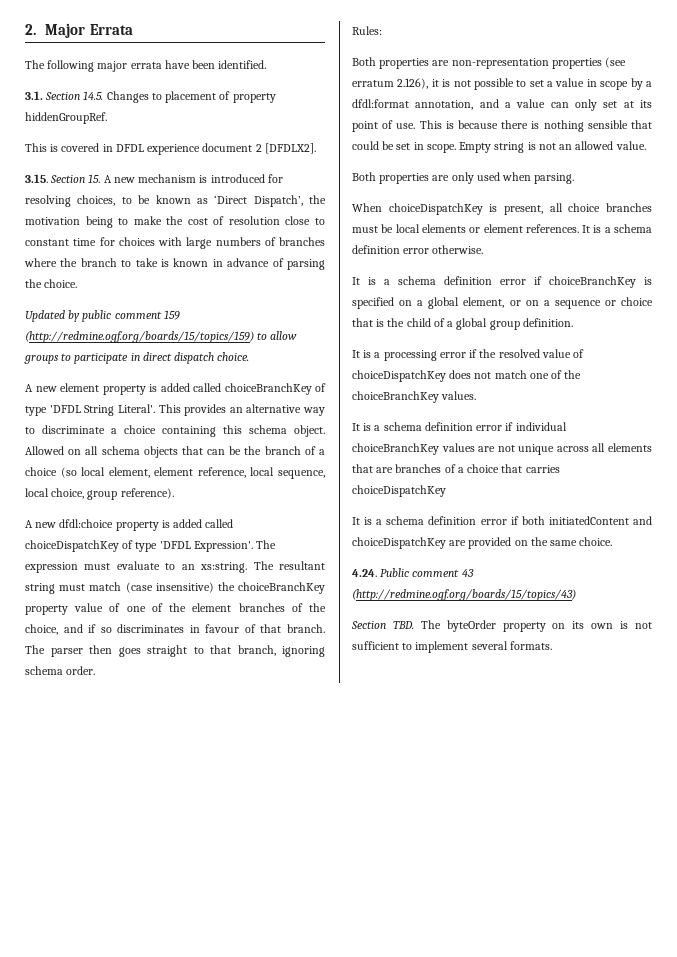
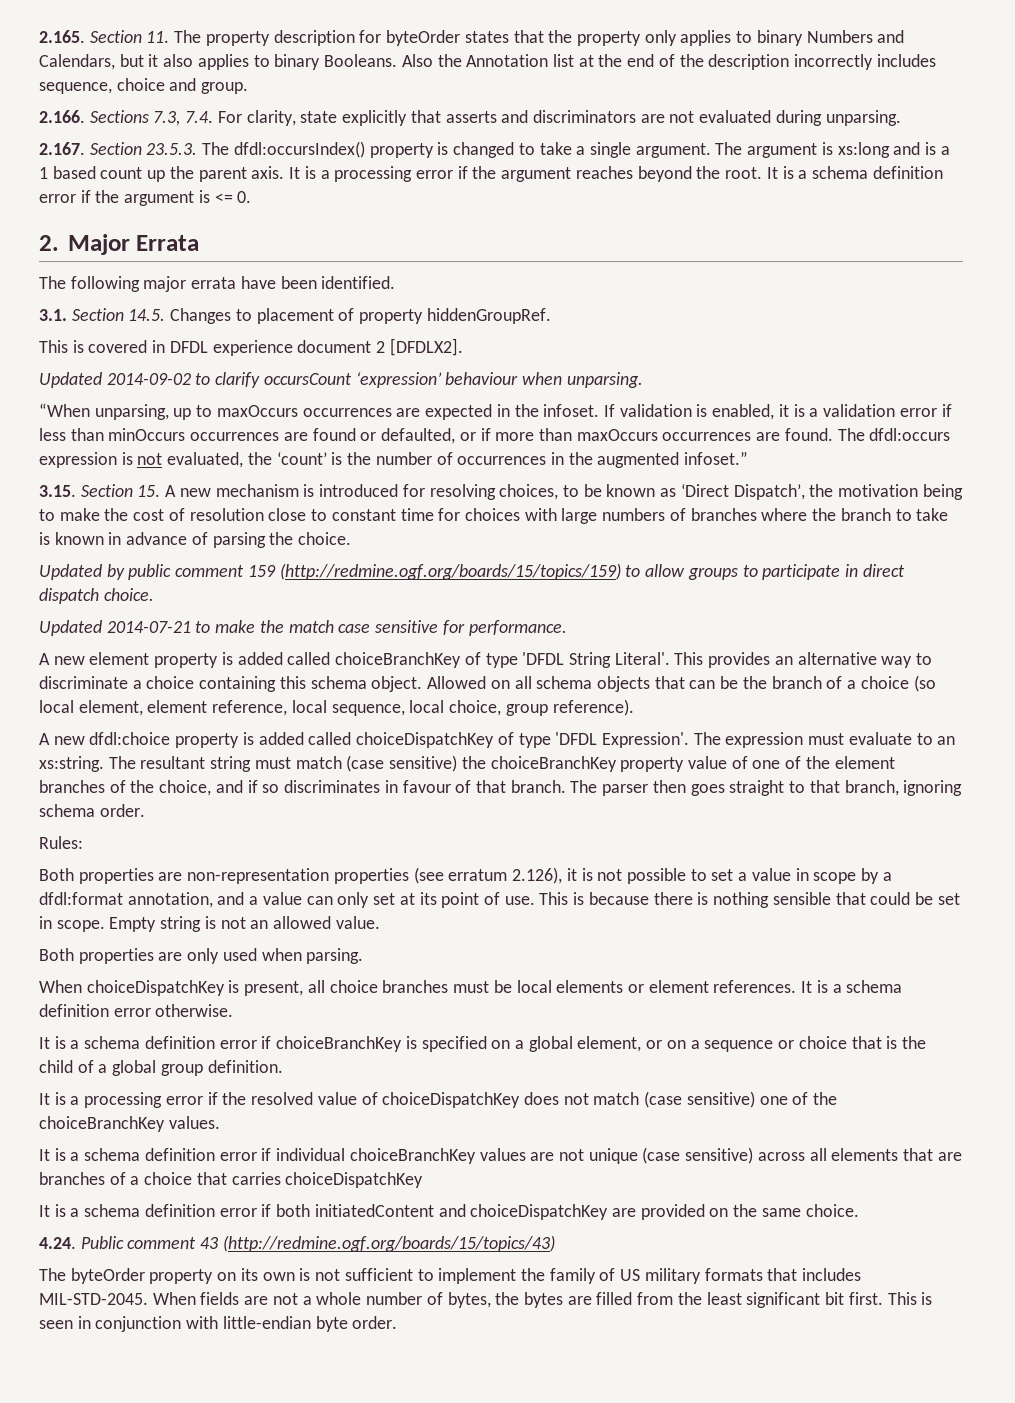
+ 2.165. Section 11. The property description for byteOrder states that the property only applies to binary Numbers and Calendars, but it also applies to binary Booleans. Also the Annotation list at the end of the description incorrectly includes sequence, choice and group.
+ 2.166. Sections 7.3, 7.4. For clarity, state explicitly that asserts and discriminators are not evaluated during unparsing.
+ 2.167. Section 23.5.3. The dfdl:occursIndex() property is changed to take a single argument. The argument is xs:long and is a 1 based count up the parent axis. It is a processing error if the argument reaches beyond the root. It is a schema definition error if the argument is <= 0.
+ Updated 2014-09-02 to clarify occursCount ‘expression’ behaviour when unparsing.
+ “When unparsing, up to maxOccurs occurrences are expected in the infoset. If validation is enabled, it is a validation error if less than minOccurs occurrences are found or defaulted, or if more than maxOccurs occurrences are found. The dfdl:occurs expression is not evaluated, the ‘count’ is the number of occurrences in the augmented infoset.”
+ Updated 2014-07-21 to make the match case sensitive for performance.
- The resultant string must match (case insensitive) the choiceBranchKey property value of one of the element branches of the choice, and if so discriminates in favour of that branch.
+ The resultant string must match (case sensitive) the choiceBranchKey property value of one of the element branches of the choice, and if so discriminates in favour of that branch.
- It is a processing error if the resolved value of choiceDispatchKey does not match one of the choiceBranchKey values.
+ It is a processing error if the resolved value of choiceDispatchKey does not match (case sensitive) one of the choiceBranchKey values.
- It is a schema definition error if individual choiceBranchKey values are not unique across all elements that are branches of a choice that carries choiceDispatchKey
+ It is a schema definition error if individual choiceBranchKey values are not unique (case sensitive) across all elements that are branches of a choice that carries choiceDispatchKey
- Section TBD. The byteOrder property on its own is not sufficient to implement several formats.
+ The byteOrder property on its own is not sufficient to implement the family of US military formats that includes MIL-STD-2045. When fields are not a whole number of bytes, the bytes are filled from the least significant bit first. This is seen in conjunction with little-endian byte order.

